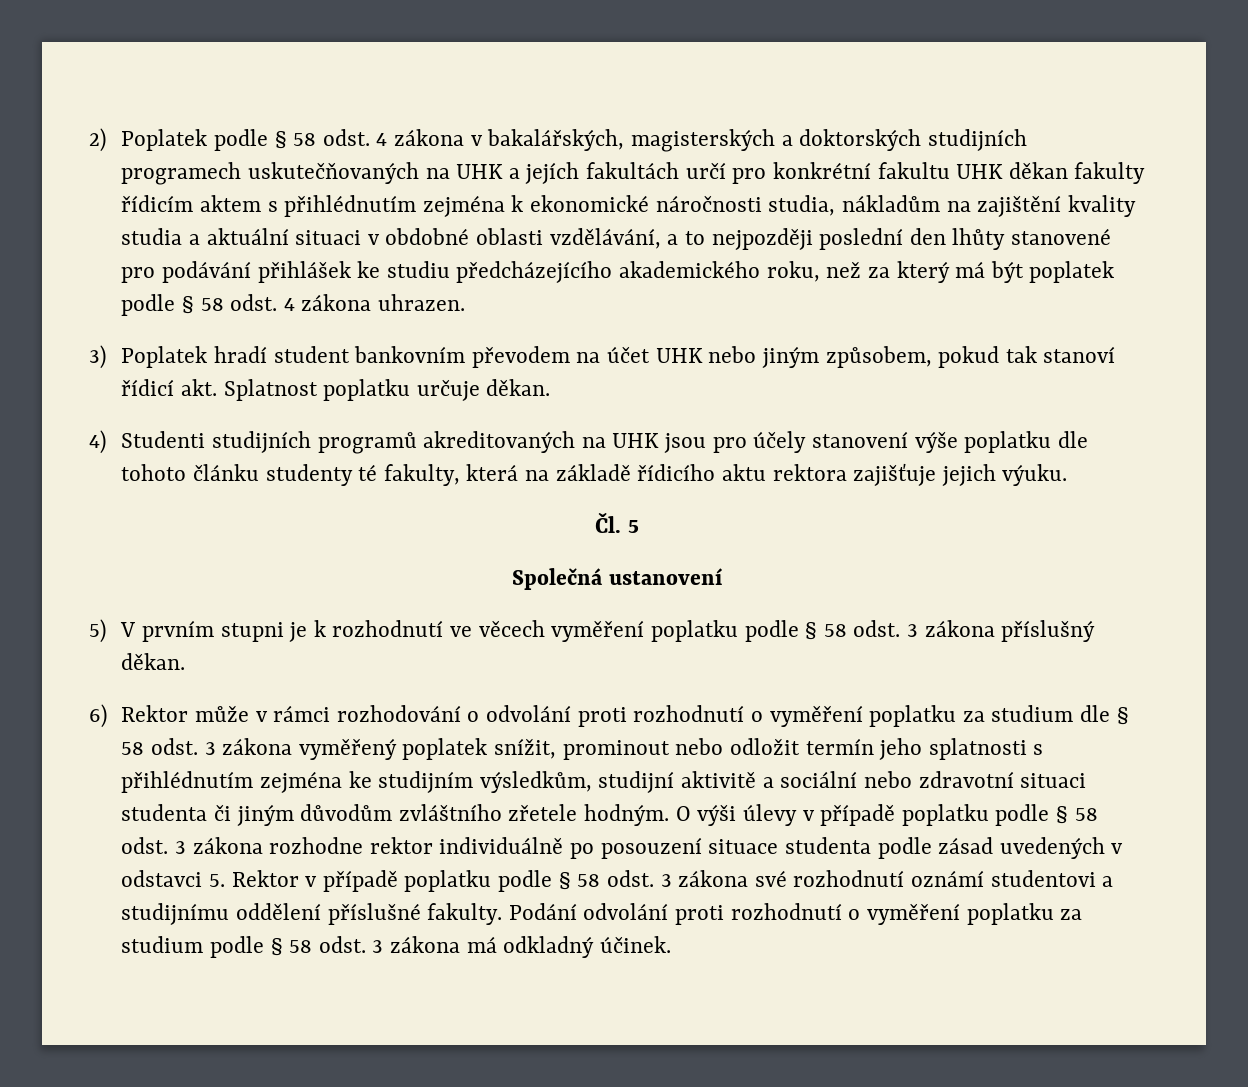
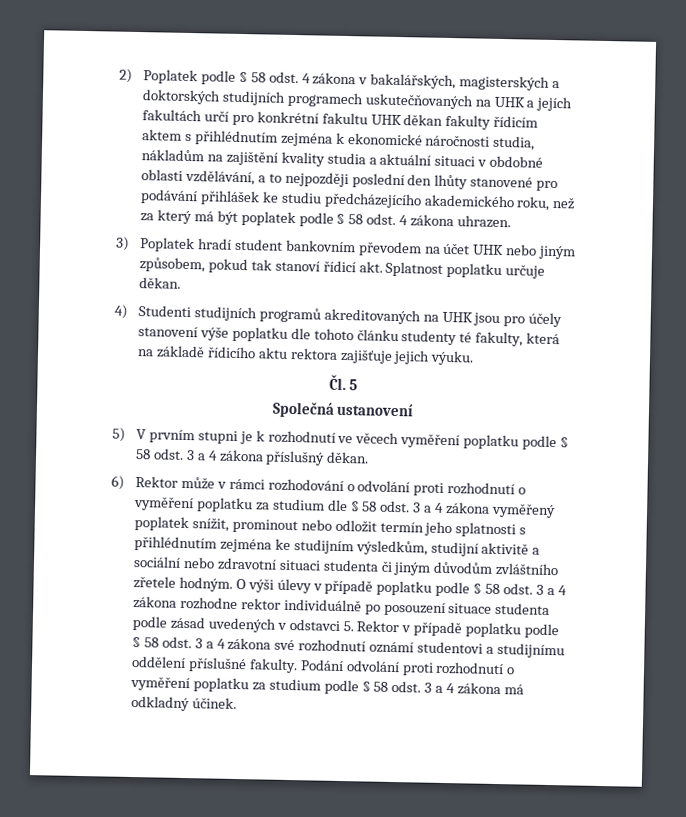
- 5) V prvním stupni je k rozhodnutí ve věcech vyměření poplatku podle § 58 odst. 3 zákona příslušný děkan.
+ 5) V prvním stupni je k rozhodnutí ve věcech vyměření poplatku podle § 58 odst. 3 a 4 zákona příslušný děkan.
- 6) Rektor může v rámci rozhodování o odvolání proti rozhodnutí o vyměření poplatku za studium dle § 58 odst. 3 zákona vyměřený poplatek snížit, prominout nebo odložit termín jeho splatnosti s přihlédnutím zejména ke studijním výsledkům, studijní aktivitě a sociální nebo zdravotní situaci studenta či jiným důvodům zvláštního zřetele hodným.
+ 6) Rektor může v rámci rozhodování o odvolání proti rozhodnutí o vyměření poplatku za studium dle § 58 odst. 3 a 4 zákona vyměřený poplatek snížit, prominout nebo odložit termín jeho splatnosti s přihlédnutím zejména ke studijním výsledkům, studijní aktivitě a sociální nebo zdravotní situaci studenta či jiným důvodům zvláštního zřetele hodným.
- O výši úlevy v případě poplatku podle § 58 odst. 3 zákona rozhodne rektor individuálně po posouzení situace studenta podle zásad uvedených v odstavci 5. Rektor v případě poplatku podle § 58 odst. 3 zákona své rozhodnutí oznámí studentovi a studijnímu oddělení příslušné fakulty.
+ O výši úlevy v případě poplatku podle § 58 odst. 3 a 4 zákona rozhodne rektor individuálně po posouzení situace studenta podle zásad uvedených v odstavci 5. Rektor v případě poplatku podle § 58 odst. 3 a 4 zákona své rozhodnutí oznámí studentovi a studijnímu oddělení příslušné fakulty.
- Podání odvolání proti rozhodnutí o vyměření poplatku za studium podle § 58 odst. 3 zákona má odkladný účinek.
+ Podání odvolání proti rozhodnutí o vyměření poplatku za studium podle § 58 odst. 3 a 4 zákona má odkladný účinek.

